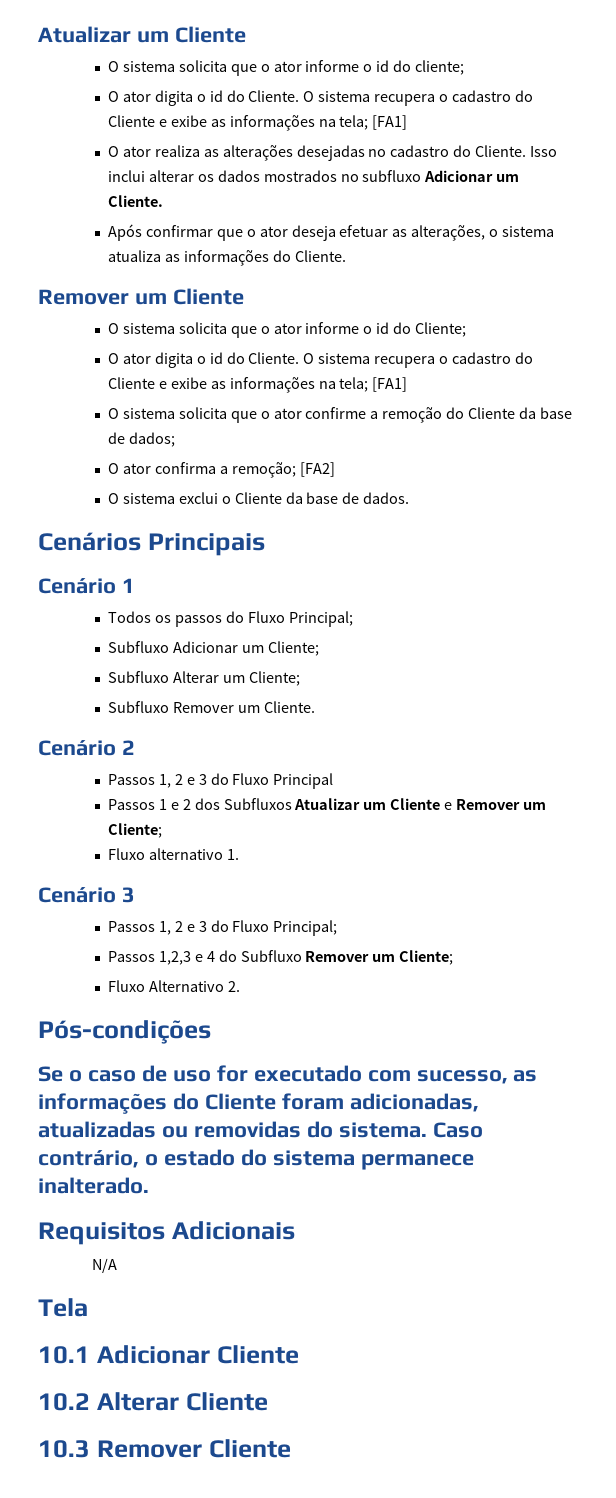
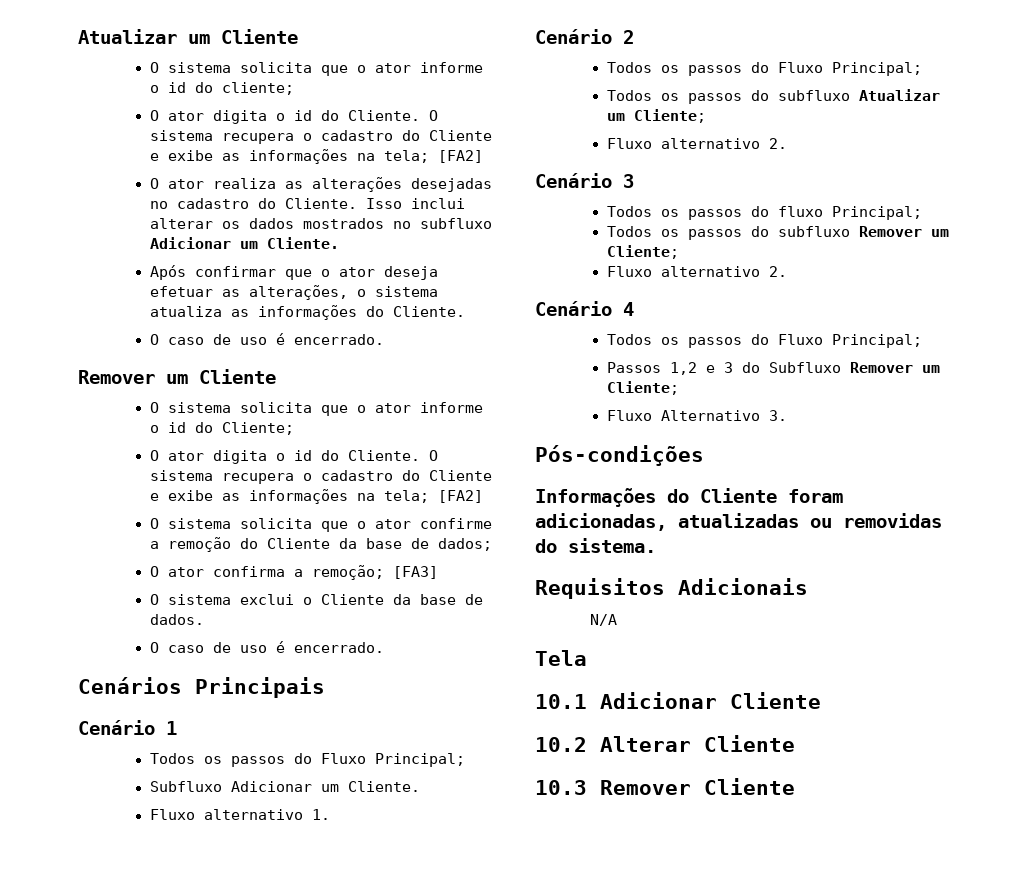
  O sistema solicita que o ator informe o id do cliente;
- O ator digita o id do Cliente. O sistema recupera o cadastro do Cliente e exibe as informações na tela; [FA1]
+ O ator digita o id do Cliente. O sistema recupera o cadastro do Cliente e exibe as informações na tela; [FA2]
  Após confirmar que o ator deseja efetuar as alterações, o sistema atualiza as informações do Cliente.
+ O caso de uso é encerrado.
  O sistema solicita que o ator informe o id do Cliente;
- O ator digita o id do Cliente. O sistema recupera o cadastro do Cliente e exibe as informações na tela; [FA1]
+ O ator digita o id do Cliente. O sistema recupera o cadastro do Cliente e exibe as informações na tela; [FA2]
- O ator confirma a remoção; [FA2]
+ O ator confirma a remoção; [FA3]
  O sistema exclui o Cliente da base de dados.
+ O caso de uso é encerrado.
- Subfluxo Adicionar um Cliente;
- Subfluxo Alterar um Cliente;
- Subfluxo Remover um Cliente.
+ Subfluxo Adicionar um Cliente.
+ Fluxo alternativo 1.
  Cenário 2
- Passos 1, 2 e 3 do Fluxo Principal
- Passos 1 e 2 dos Subfluxos Atualizar um Cliente e Remover um Cliente;
- Fluxo alternativo 1.
+ Todos os passos do Fluxo Principal;
+ Todos os passos do subfluxo Atualizar um Cliente;
+ Fluxo alternativo 2.
  Cenário 3
- Passos 1, 2 e 3 do Fluxo Principal;
+ Todos os passos do fluxo Principal;
+ Todos os passos do subfluxo Remover um Cliente;
+ Fluxo alternativo 2.
+ Cenário 4
+ Todos os passos do Fluxo Principal;
- Passos 1,2,3 e 4 do Subfluxo Remover um Cliente;
+ Passos 1,2 e 3 do Subfluxo Remover um Cliente;
- Fluxo Alternativo 2.
+ Fluxo Alternativo 3.
- Se o caso de uso for executado com sucesso, as informações do Cliente foram adicionadas, atualizadas ou removidas do sistema. Caso contrário, o estado do sistema permanece inalterado.
+ Informações do Cliente foram adicionadas, atualizadas ou removidas do sistema.

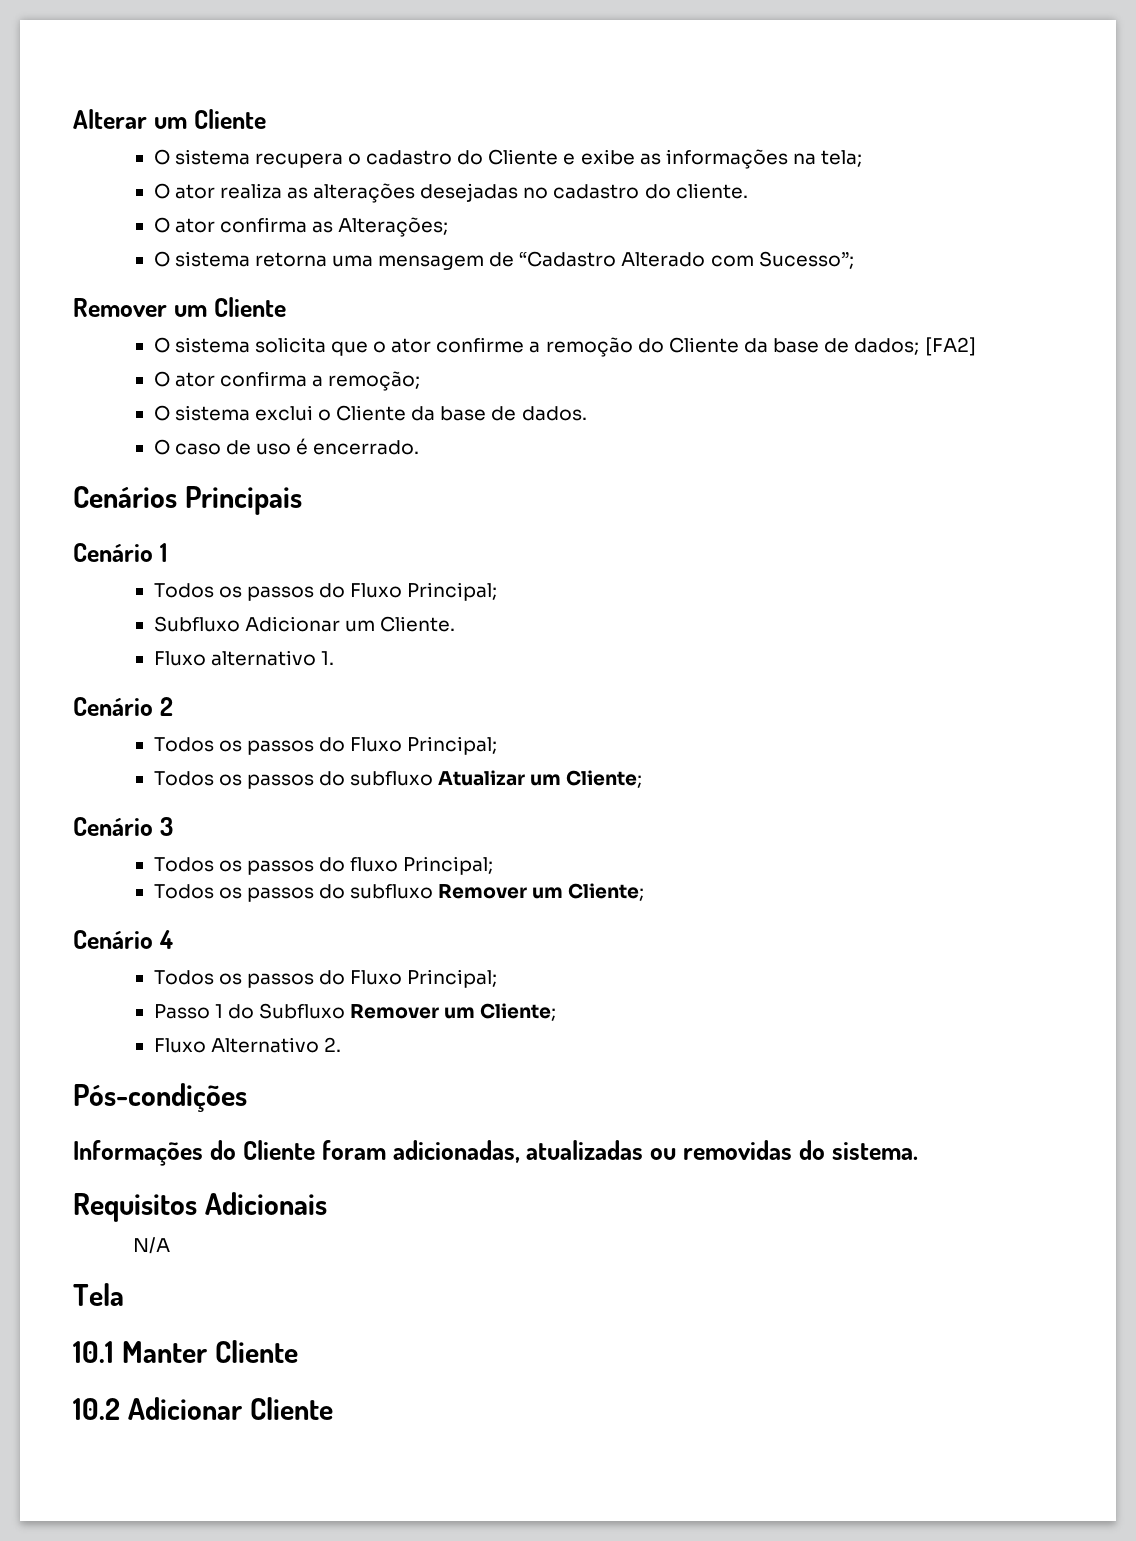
- Atualizar um Cliente
- O sistema solicita que o ator informe o id do cliente;
- O ator digita o id do Cliente. O sistema recupera o cadastro do Cliente e exibe as informações na tela; [FA2]
+ Alterar um Cliente
+ O sistema recupera o cadastro do Cliente e exibe as informações na tela;
- O ator realiza as alterações desejadas no cadastro do Cliente. Isso inclui alterar os dados mostrados no subfluxo Adicionar um Cliente.
- Após confirmar que o ator deseja efetuar as alterações, o sistema atualiza as informações do Cliente.
- O caso de uso é encerrado.
+ O ator realiza as alterações desejadas no cadastro do cliente.
+ O ator confirma as Alterações;
+ O sistema retorna uma mensagem de “Cadastro Alterado com Sucesso”;
  Remover um Cliente
- O sistema solicita que o ator informe o id do Cliente;
- O ator digita o id do Cliente. O sistema recupera o cadastro do Cliente e exibe as informações na tela; [FA2]
- O sistema solicita que o ator confirme a remoção do Cliente da base de dados;
+ O sistema solicita que o ator confirme a remoção do Cliente da base de dados; [FA2]
- O ator confirma a remoção; [FA3]
+ O ator confirma a remoção;
  Todos os passos do subfluxo Atualizar um Cliente;
- Fluxo alternativo 2.
  Todos os passos do subfluxo Remover um Cliente;
- Fluxo alternativo 2.
- Passos 1,2 e 3 do Subfluxo Remover um Cliente;
+ Passo 1 do Subfluxo Remover um Cliente;
- Fluxo Alternativo 3.
+ Fluxo Alternativo 2.
- 10.1 Adicionar Cliente
+ 10.1 Manter Cliente
- 10.2 Alterar Cliente
- 10.3 Remover Cliente
+ 10.2 Adicionar Cliente

